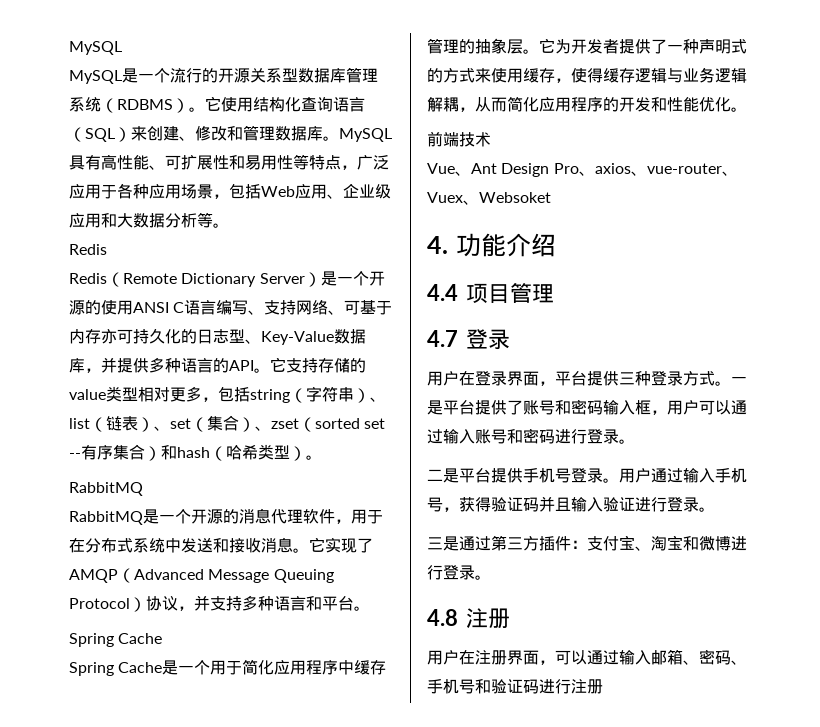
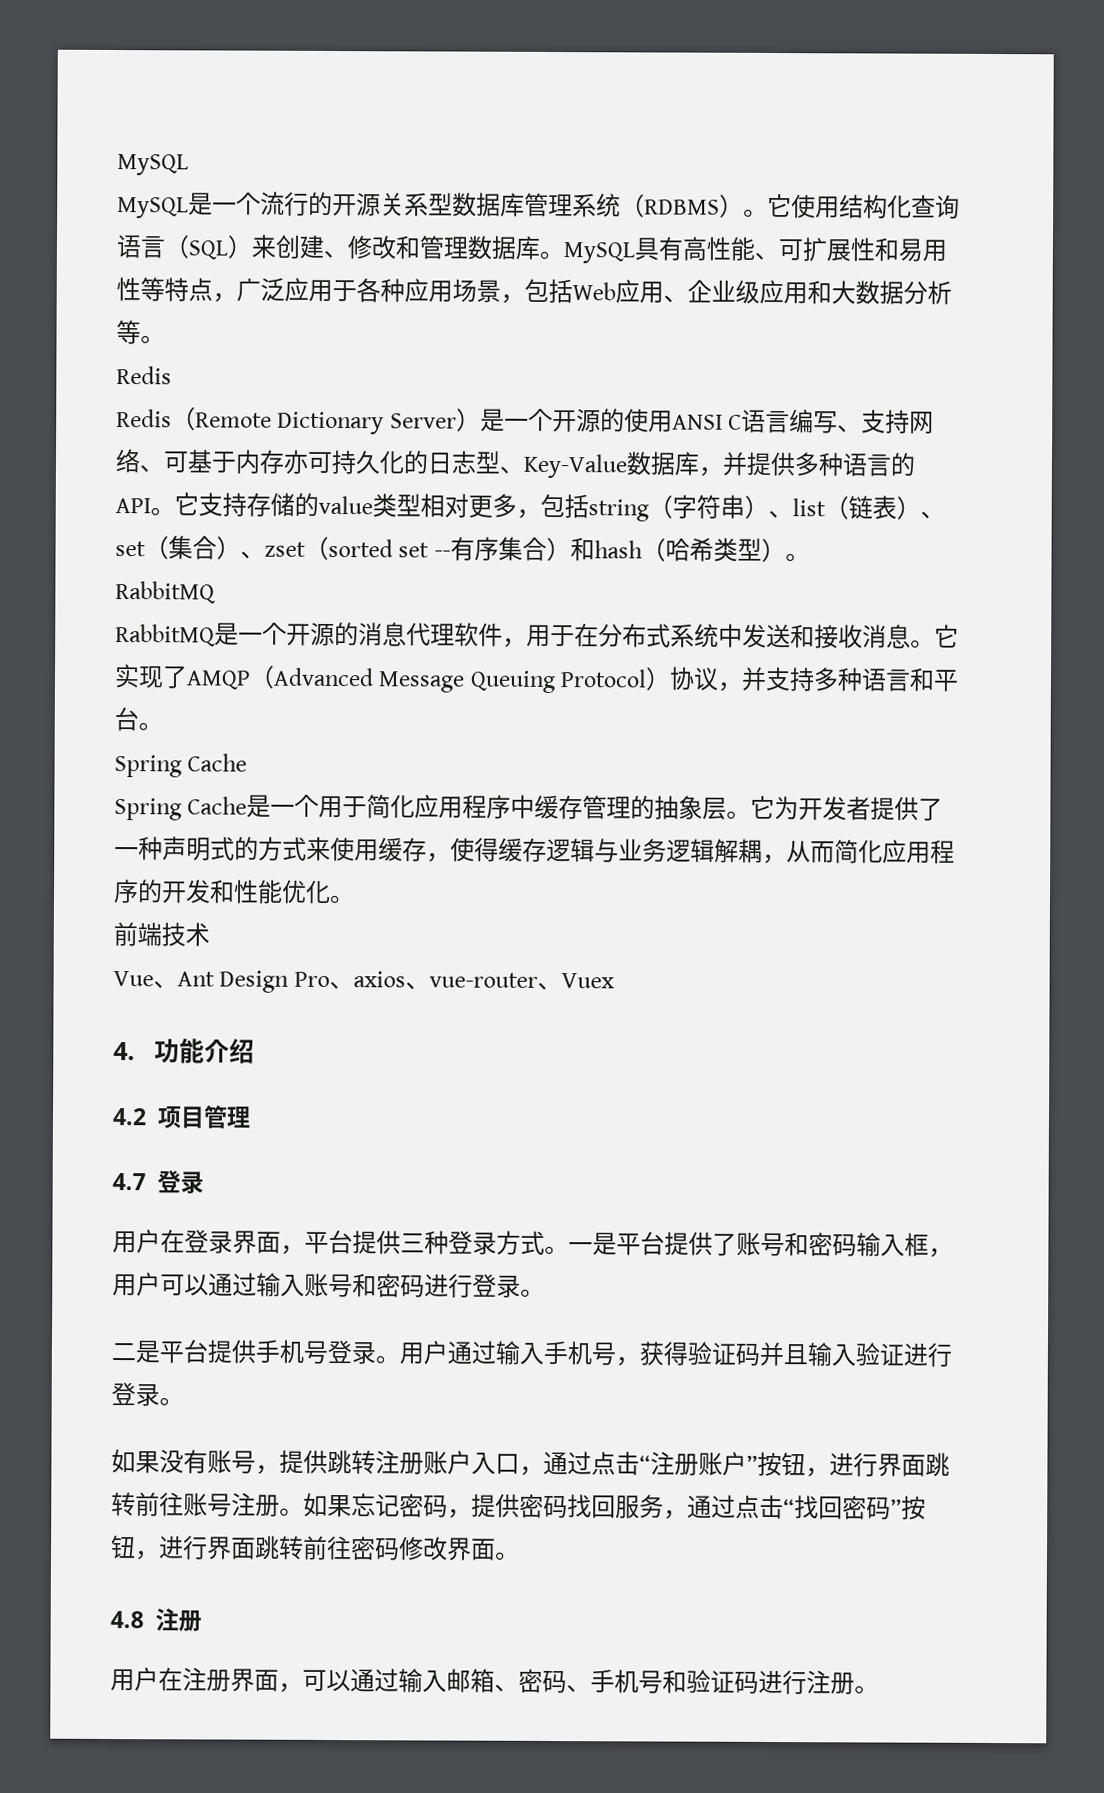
- Vue、Ant Design Pro、axios、vue-router、Vuex、Websoket
+ Vue、Ant Design Pro、axios、vue-router、Vuex
- 4.4项目管理
+ 4.2项目管理
- 三是通过第三方插件：支付宝、淘宝和微博进行登录。
+ 如果没有账号，提供跳转注册账户入口，通过点击“注册账户”按钮，进行界面跳转前往账号注册。如果忘记密码，提供密码找回服务，通过点击“找回密码”按钮，进行界面跳转前往密码修改界面。
- 用户在注册界面，可以通过输入邮箱、密码、手机号和验证码进行注册
+ 用户在注册界面，可以通过输入邮箱、密码、手机号和验证码进行注册。

